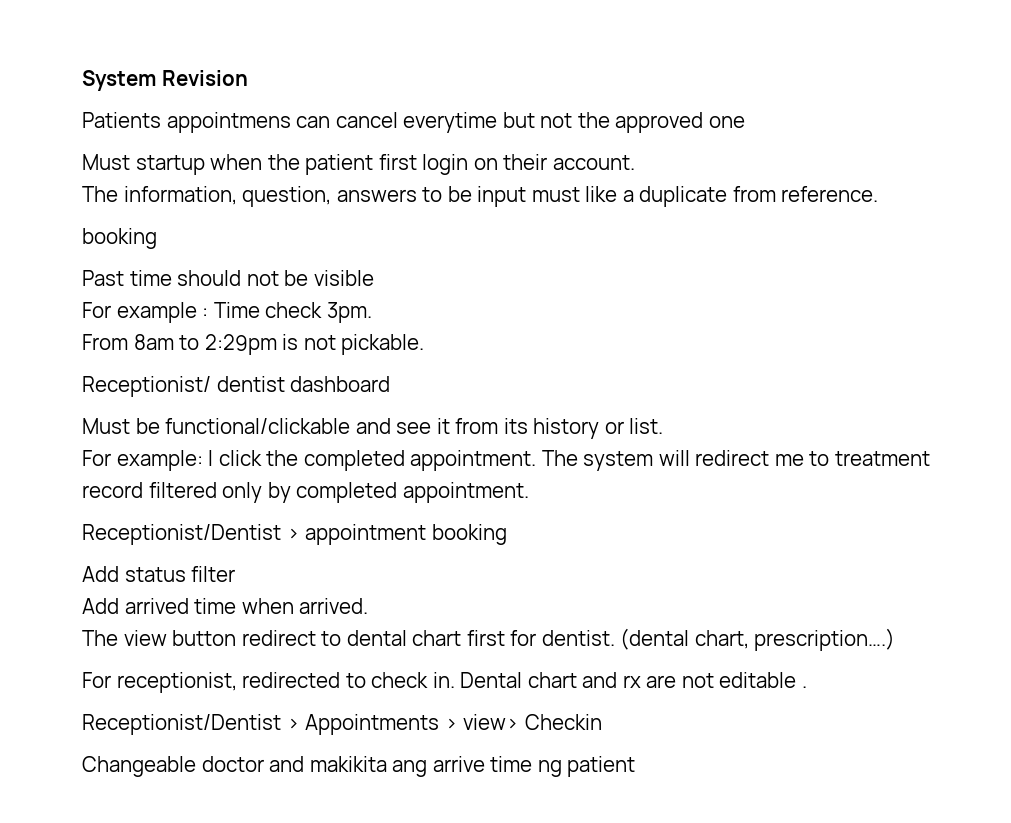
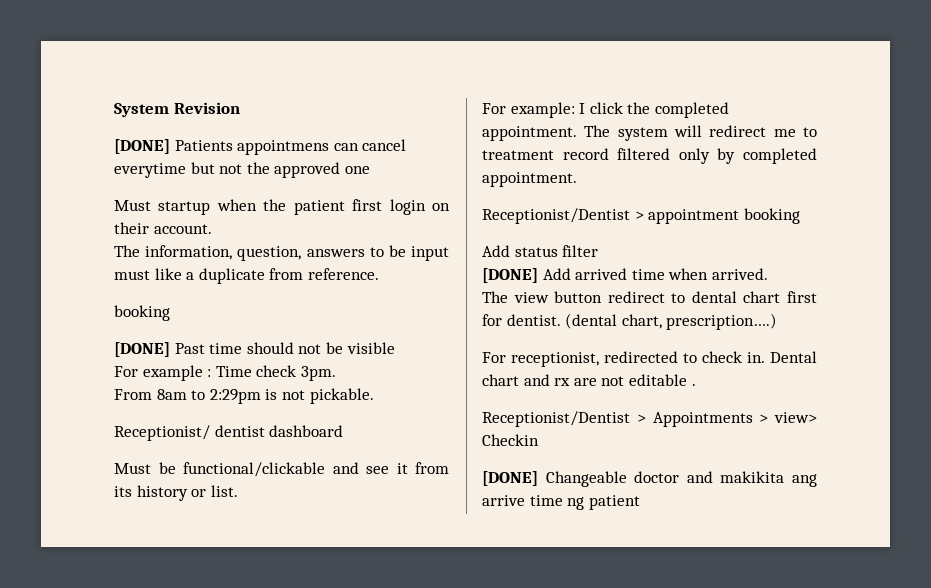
- Patients appointmens can cancel everytime but not the approved one
+ [DONE] Patients appointmens can cancel everytime but not the approved one
- Past time should not be visible
+ [DONE] Past time should not be visible
- Add arrived time when arrived.
+ [DONE] Add arrived time when arrived.
- Changeable doctor and makikita ang arrive time ng patient
+ [DONE] Changeable doctor and makikita ang arrive time ng patient

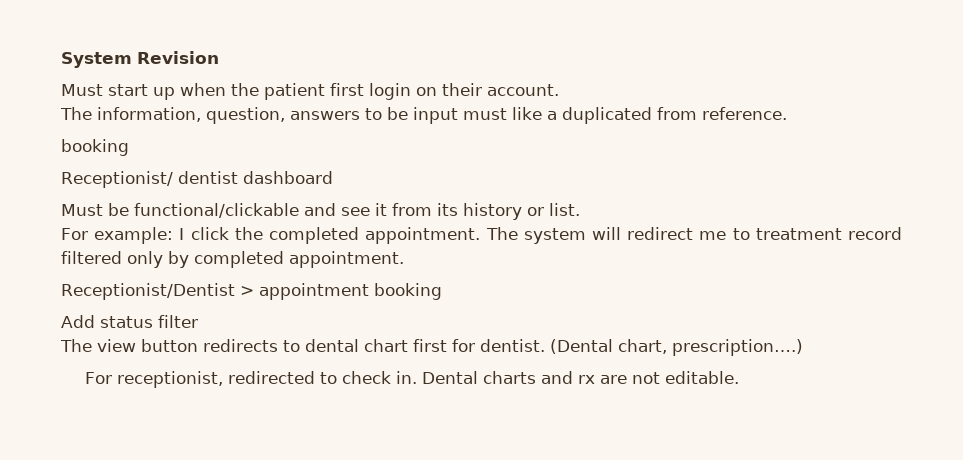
- [DONE] Patients appointmens can cancel everytime but not the approved one
- Must startup when the patient first login on their account.
+ Must start up when the patient first login on their account.
- The information, question, answers to be input must like a duplicate from reference.
+ The information, question, answers to be input must like a duplicated from reference.
- [DONE] Past time should not be visible
- For example : Time check 3pm.
- From 8am to 2:29pm is not pickable.
- [DONE] Add arrived time when arrived.
- The view button redirect to dental chart first for dentist.
+ The view button redirects to dental chart first for dentist.
- (dental chart, prescription….)
+ (Dental chart, prescription….)
- Dental chart and rx are not editable .
- Receptionist/Dentist > Appointments > view> Checkin
- [DONE] Changeable doctor and makikita ang arrive time ng patient
+ Dental charts and rx are not editable.

